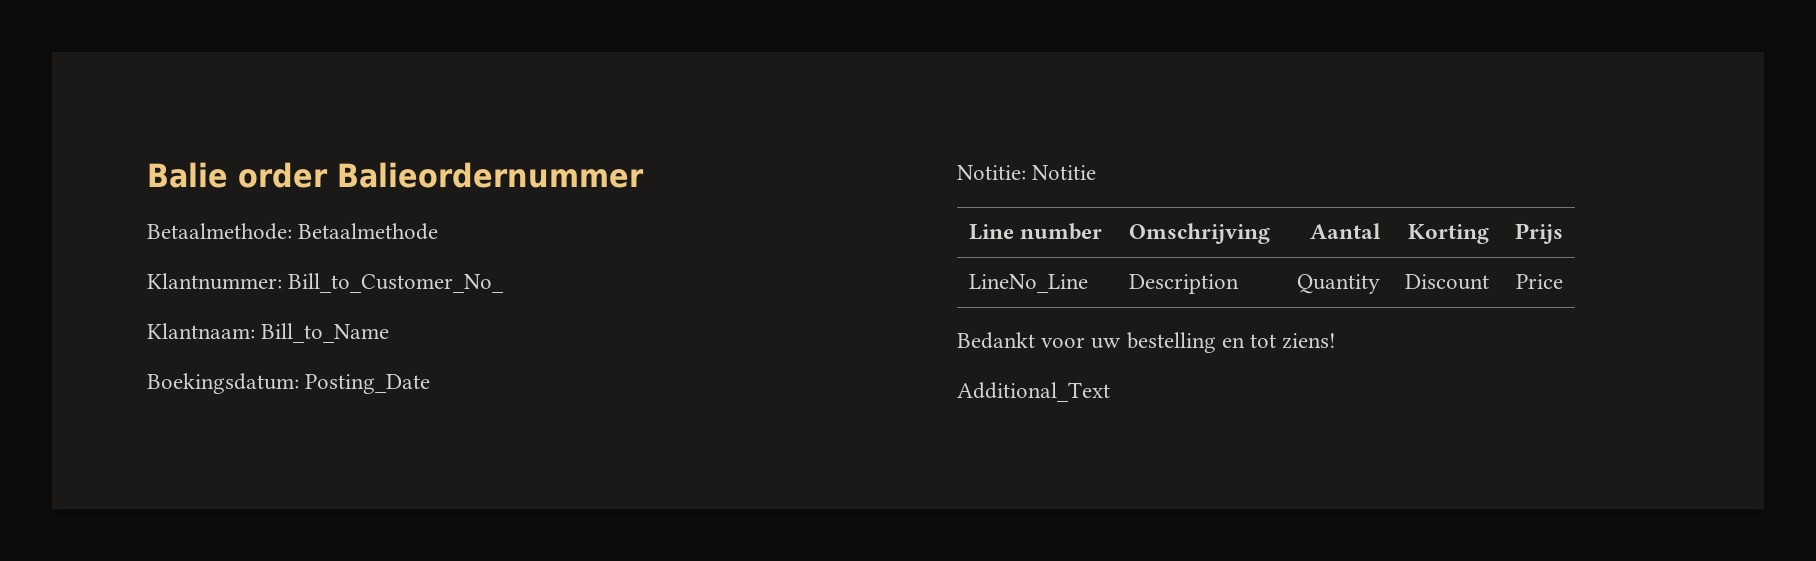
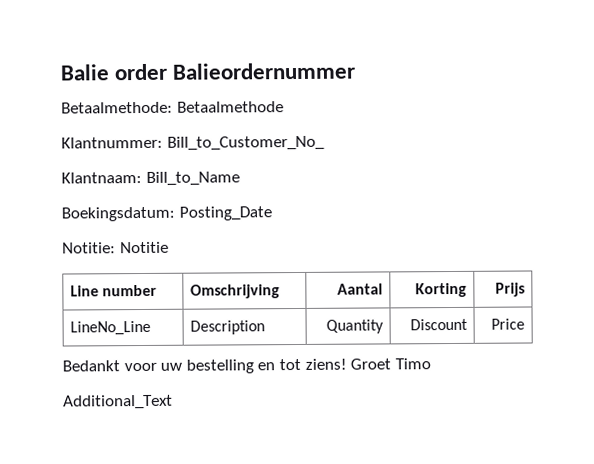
+ Groet Timo

